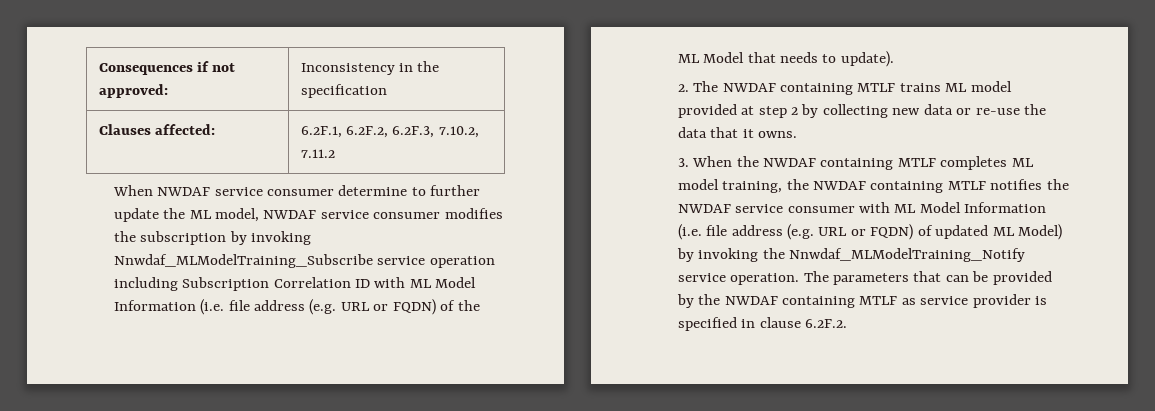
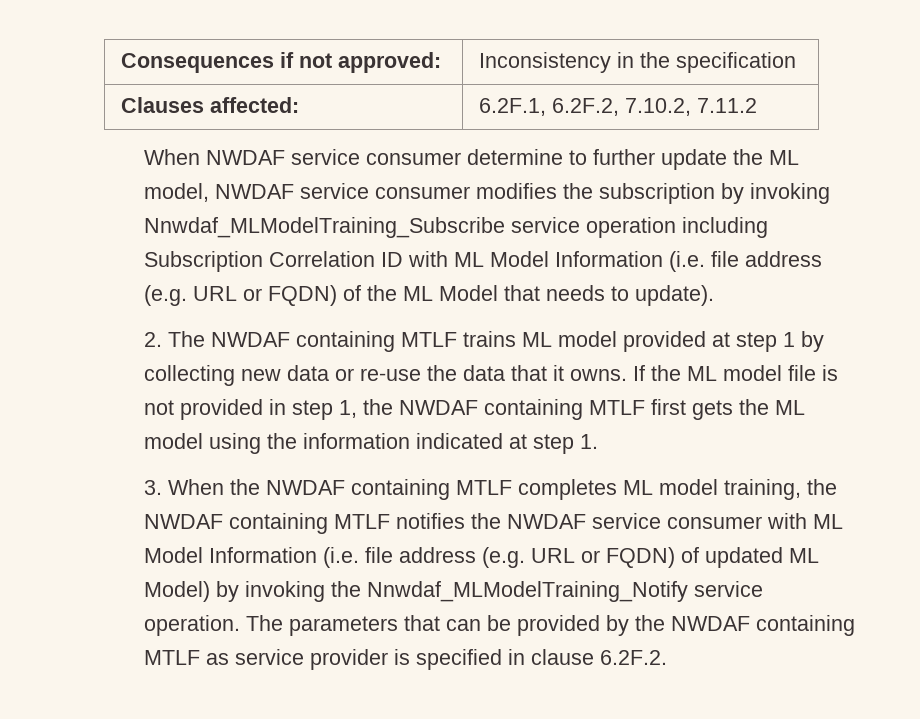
- Clauses affected: | 6.2F.1, 6.2F.2, 6.2F.3, 7.10.2, 7.11.2
+ Clauses affected: | 6.2F.1, 6.2F.2, 7.10.2, 7.11.2
- 2. The NWDAF containing MTLF trains ML model provided at step 2 by collecting new data or re-use the data that it owns.
+ 2. The NWDAF containing MTLF trains ML model provided at step 1 by collecting new data or re-use the data that it owns. If the ML model file is not provided in step 1, the NWDAF containing MTLF first gets the ML model using the information indicated at step 1.

